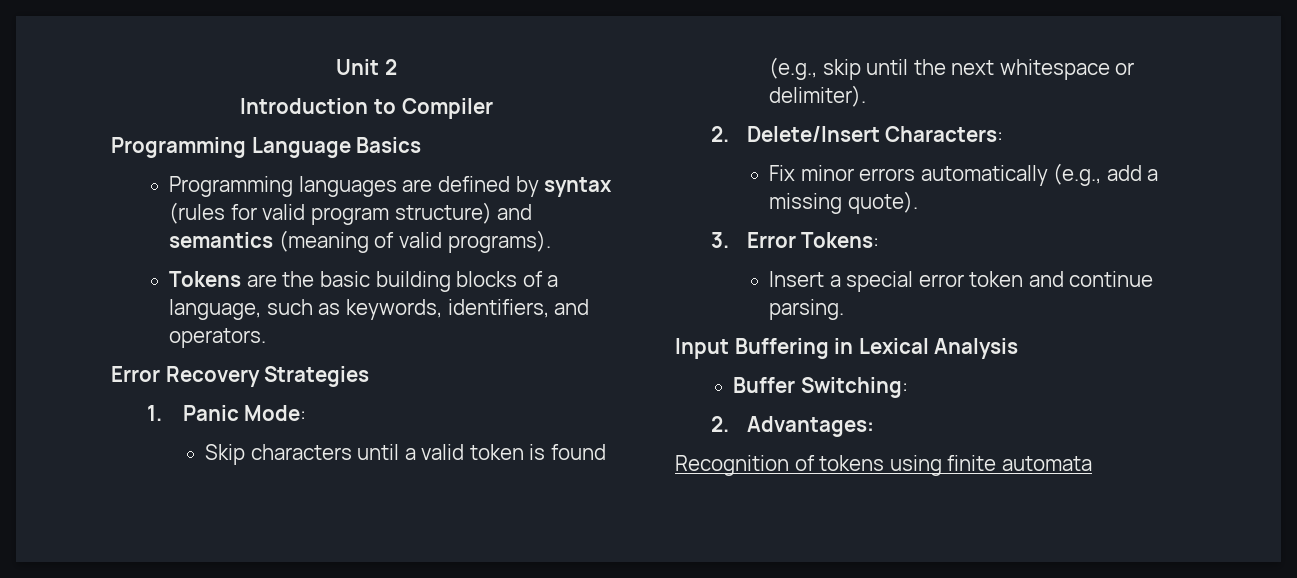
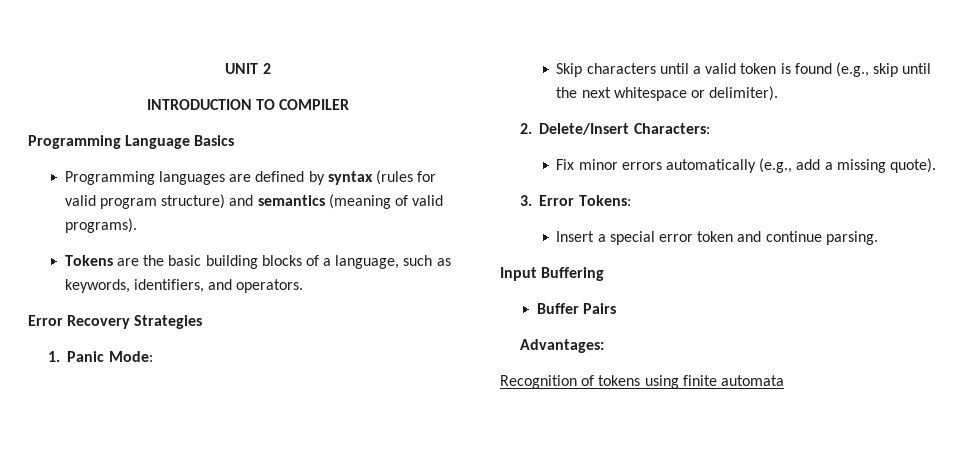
- Unit 2
+ UNIT 2
- Introduction to Compiler
+ INTRODUCTION TO COMPILER
- Input Buffering in Lexical Analysis
+ Input Buffering
- Buffer Switching:
- 2. Advantages:
+ Buffer Pairs
+ Advantages:

